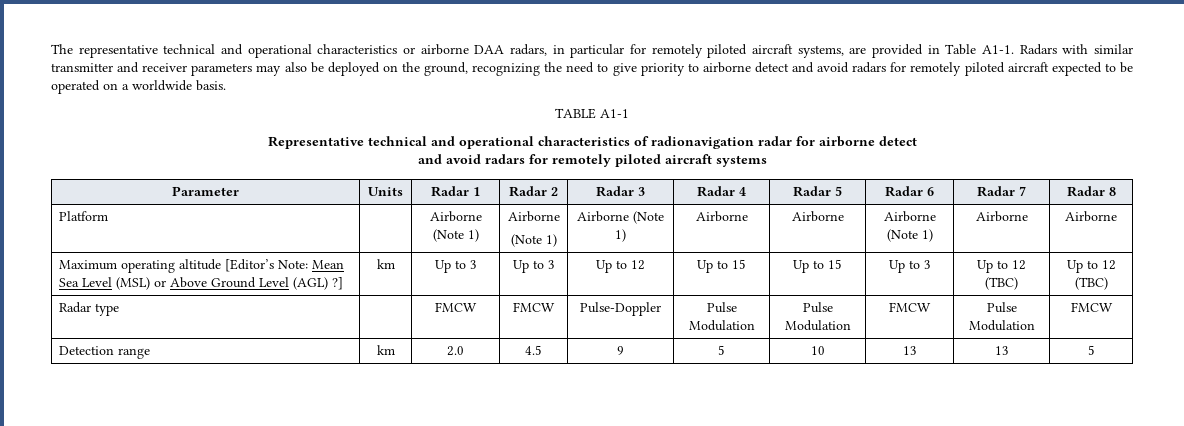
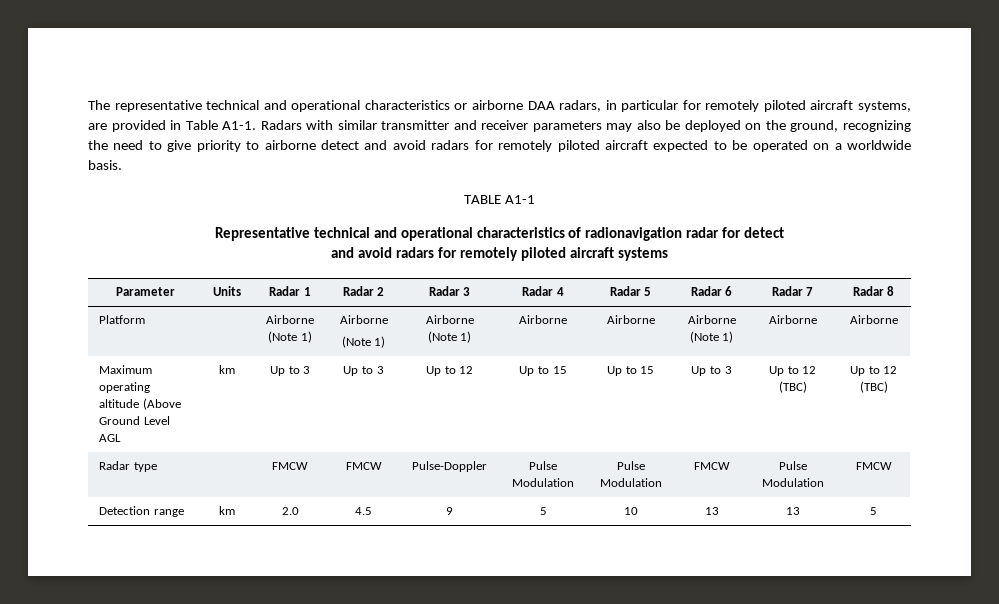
- Representative technical and operational characteristics of radionavigation radar for airborne detect
+ Representative technical and operational characteristics of radionavigation radar for detect
- Maximum operating altitude [Editor’s Note: Mean Sea Level (MSL) or Above Ground Level (AGL) ?]
+ Maximum operating altitude (Above Ground Level AGL

